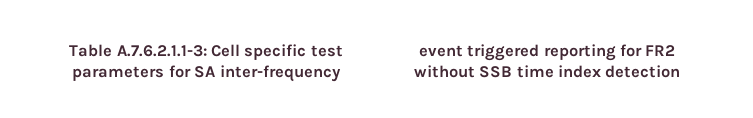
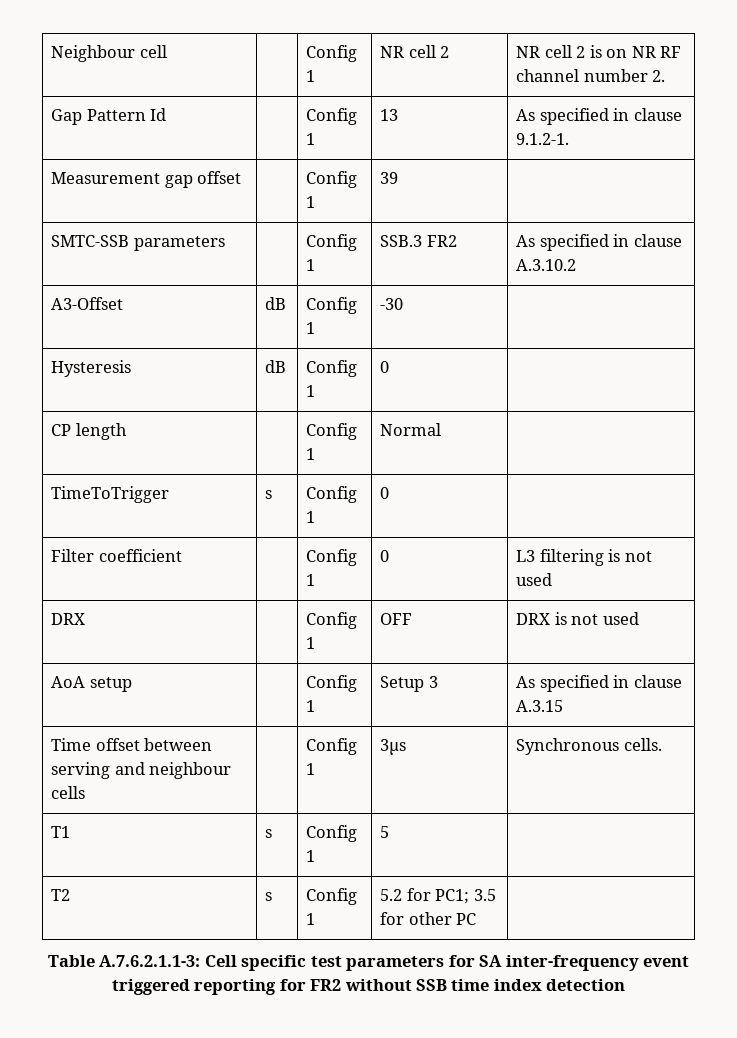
+ Neighbour cell | | Config 1 | NR cell 2 | NR cell 2 is on NR RF channel number 2.
+ Gap Pattern Id | | Config 1 | 13 | As specified in clause 9.1.2-1.
+ Measurement gap offset | | Config 1 | 39 |
+ SMTC-SSB parameters | | Config 1 | SSB.3 FR2 | As specified in clause A.3.10.2
+ A3-Offset | dB | Config 1 | -30 |
+ Hysteresis | dB | Config 1 | 0 |
+ CP length | | Config 1 | Normal |
+ TimeToTrigger | s | Config 1 | 0 |
+ Filter coefficient | | Config 1 | 0 | L3 filtering is not used
+ DRX | | Config 1 | OFF | DRX is not used
+ AoA setup | | Config 1 | Setup 3 | As specified in clause A.3.15
+ Time offset between serving and neighbour cells | | Config 1 | 3μs | Synchronous cells.
+ T1 | s | Config 1 | 5 |
+ T2 | s | Config 1 | 5.2 for PC1; 3.5 for other PC |

